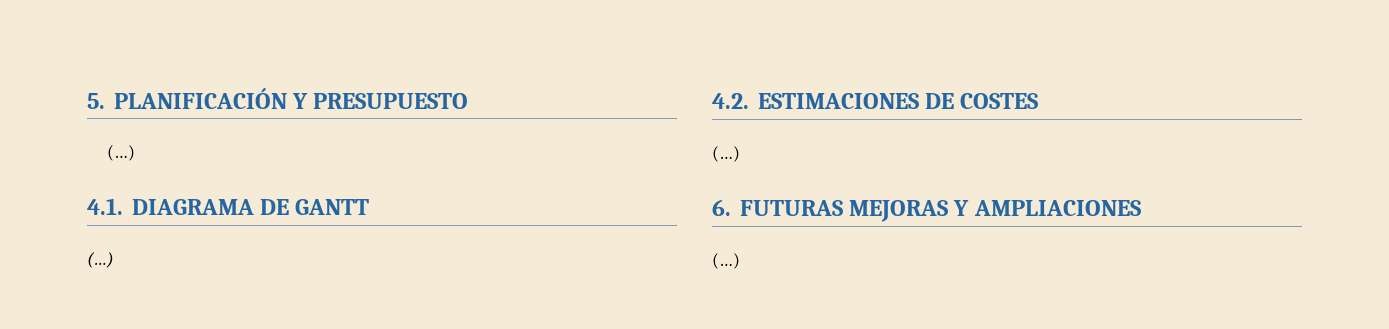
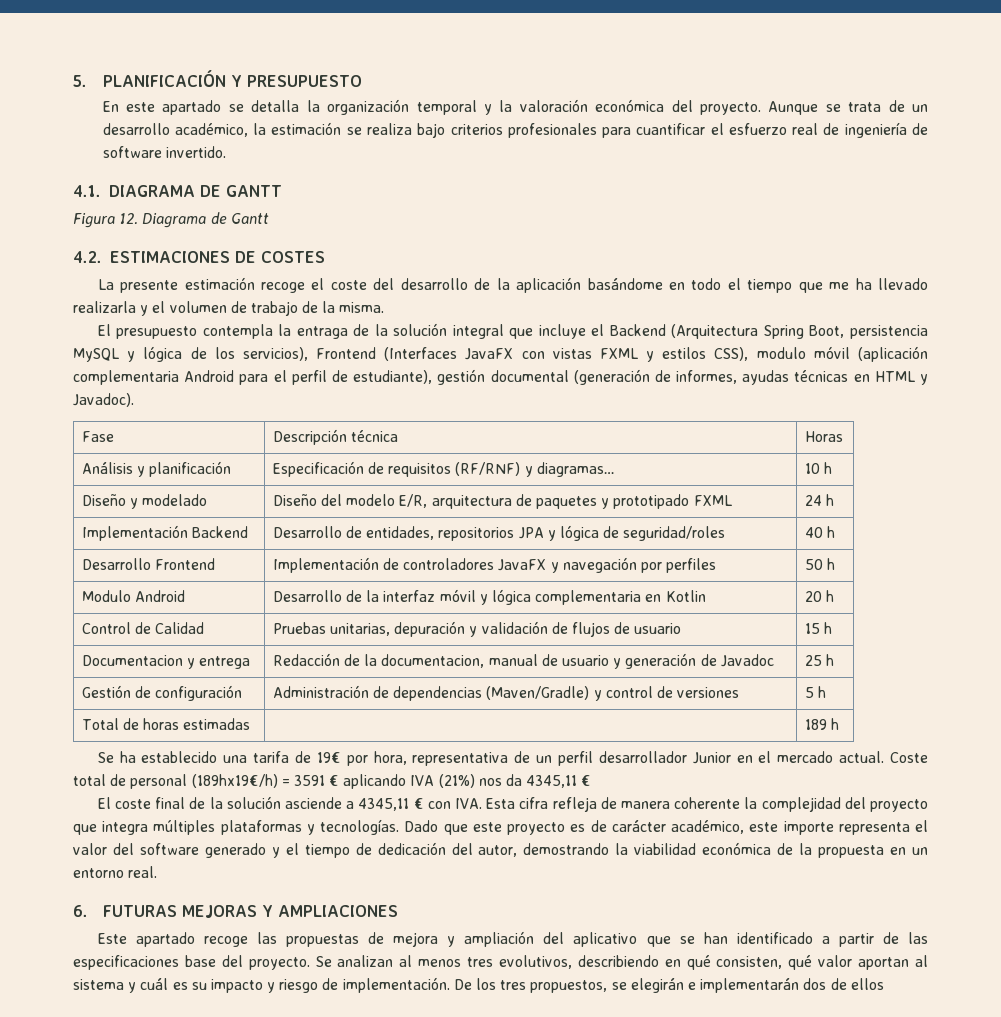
  5. PLANIFICACIÓN Y PRESUPUESTO
- (…)
+ En este apartado se detalla la organización temporal y la valoración económica del proyecto. Aunque se trata de un desarrollo académico, la estimación se realiza bajo criterios profesionales para cuantificar el esfuerzo real de ingeniería de software invertido.
  4.1. DIAGRAMA DE GANTT
- (…)
+ Figura 12. Diagrama de Gantt
  4.2. ESTIMACIONES DE COSTES
- (…)
+ La presente estimación recoge el coste del desarrollo de la aplicación basándome en todo el tiempo que me ha llevado realizarla y el volumen de trabajo de la misma.
+ El presupuesto contempla la entraga de la solución integral que incluye el Backend (Arquitectura Spring Boot, persistencia MySQL y lógica de los servicios), Frontend (Interfaces JavaFX con vistas FXML y estilos CSS), modulo móvil (aplicación complementaria Android para el perfil de estudiante), gestión documental (generación de informes, ayudas técnicas en HTML y Javadoc).
+ Fase | Descripción técnica | Horas
+ Análisis y planificación | Especificación de requisitos (RF/RNF) y diagramas… | 10 h
+ Diseño y modelado | Diseño del modelo E/R, arquitectura de paquetes y prototipado FXML | 24 h
+ Implementación Backend | Desarrollo de entidades, repositorios JPA y lógica de seguridad/roles | 40 h
+ Desarrollo Frontend | Implementación de controladores JavaFX y navegación por perfiles | 50 h
+ Modulo Android | Desarrollo de la interfaz móvil y lógica complementaria en Kotlin | 20 h
+ Control de Calidad | Pruebas unitarias, depuración y validación de flujos de usuario | 15 h
+ Documentacion y entrega | Redacción de la documentacion, manual de usuario y generación de Javadoc | 25 h
+ Gestión de configuración | Administración de dependencias (Maven/Gradle) y control de versiones | 5 h
+ Total de horas estimadas | | 189 h
+ Se ha establecido una tarifa de 19€ por hora, representativa de un perfil desarrollador Junior en el mercado actual. Coste total de personal (189hx19€/h) = 3591 € aplicando IVA (21%) nos da 4345,11 €
+ El coste final de la solución asciende a 4345,11 € con IVA. Esta cifra refleja de manera coherente la complejidad del proyecto que integra múltiples plataformas y tecnologías. Dado que este proyecto es de carácter académico, este importe representa el valor del software generado y el tiempo de dedicación del autor, demostrando la viabilidad económica de la propuesta en un entorno real.
  6. FUTURAS MEJORAS Y AMPLIACIONES
- (…)
+ Este apartado recoge las propuestas de mejora y ampliación del aplicativo que se han identificado a partir de las especificaciones base del proyecto. Se analizan al menos tres evolutivos, describiendo en qué consisten, qué valor aportan al sistema y cuál es su impacto y riesgo de implementación. De los tres propuestos, se elegirán e implementarán dos de ellos

